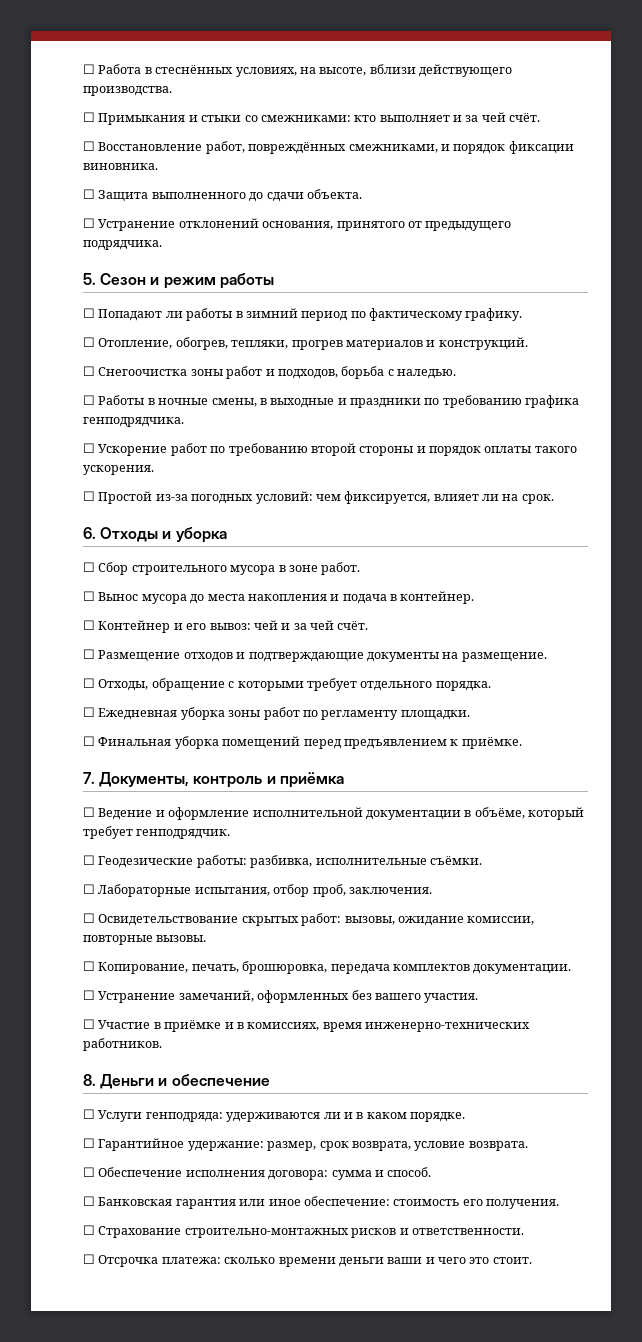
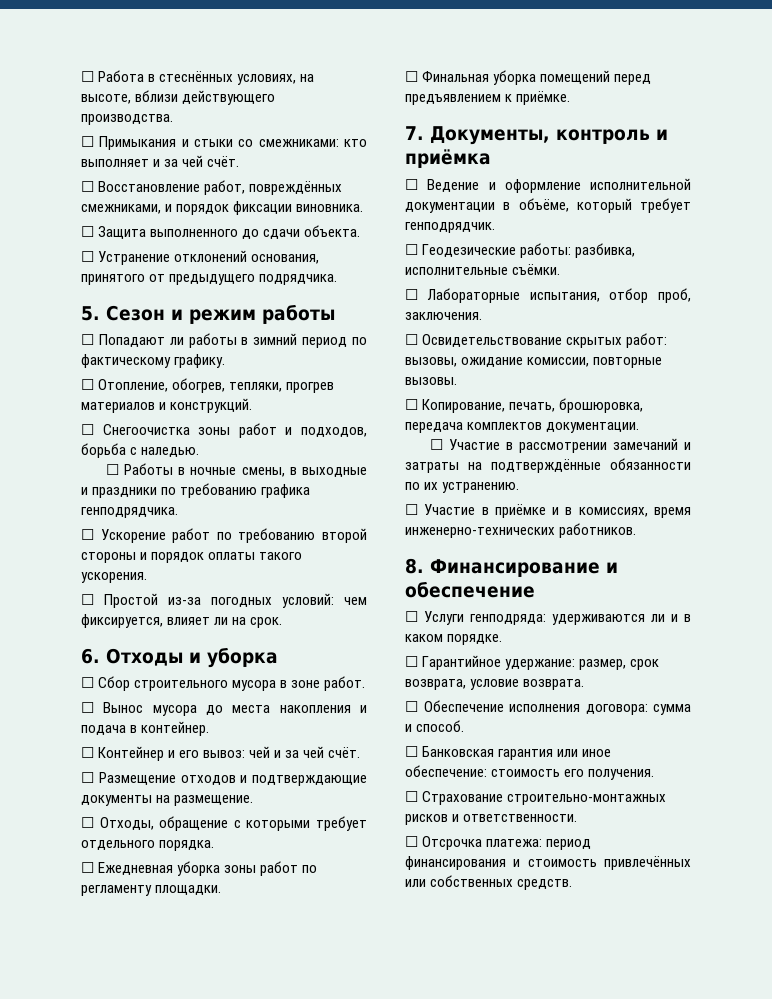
- ☐ Устранение замечаний, оформленных без вашего участия.
+ ☐ Участие в рассмотрении замечаний и затраты на подтверждённые обязанности по их устранению.
- 8. Деньги и обеспечение
+ 8. Финансирование и обеспечение
- ☐ Отсрочка платежа: сколько времени деньги ваши и чего это стоит.
+ ☐ Отсрочка платежа: период финансирования и стоимость привлечённых или собственных средств.

